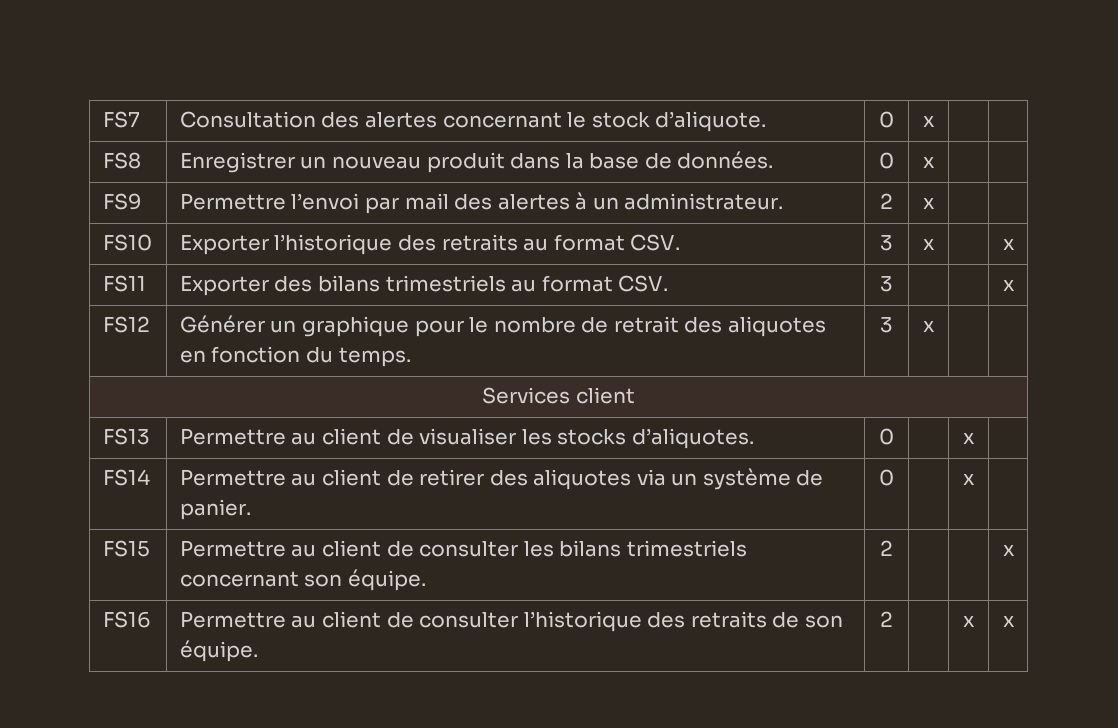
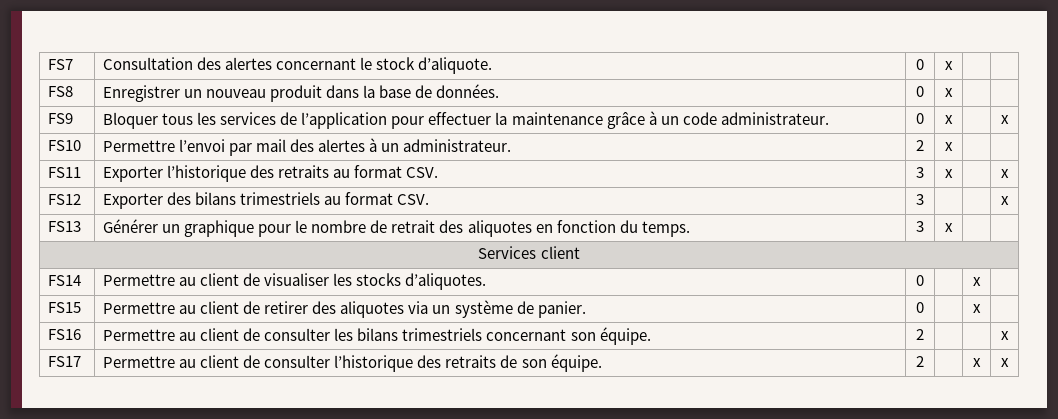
- FS9 | Permettre l’envoi par mail des alertes à un administrateur. | 2 | x | |
+ FS9 | Bloquer tous les services de l’application pour effectuer la maintenance grâce à un code administrateur. | 0 | x | | x
+ FS10 | Permettre l’envoi par mail des alertes à un administrateur. | 2 | x | |
- FS10 | Exporter l’historique des retraits au format CSV. | 3 | x | | x
+ FS11 | Exporter l’historique des retraits au format CSV. | 3 | x | | x
- FS11 | Exporter des bilans trimestriels au format CSV. | 3 | | | x
+ FS12 | Exporter des bilans trimestriels au format CSV. | 3 | | | x
- FS12 | Générer un graphique pour le nombre de retrait des aliquotes en fonction du temps. | 3 | x | |
+ FS13 | Générer un graphique pour le nombre de retrait des aliquotes en fonction du temps. | 3 | x | |
- FS13 | Permettre au client de visualiser les stocks d’aliquotes. | 0 | | x |
+ FS14 | Permettre au client de visualiser les stocks d’aliquotes. | 0 | | x |
- FS14 | Permettre au client de retirer des aliquotes via un système de panier. | 0 | | x |
+ FS15 | Permettre au client de retirer des aliquotes via un système de panier. | 0 | | x |
- FS15 | Permettre au client de consulter les bilans trimestriels concernant son équipe. | 2 | | | x
+ FS16 | Permettre au client de consulter les bilans trimestriels concernant son équipe. | 2 | | | x
- FS16 | Permettre au client de consulter l’historique des retraits de son équipe. | 2 | | x | x
+ FS17 | Permettre au client de consulter l’historique des retraits de son équipe. | 2 | | x | x

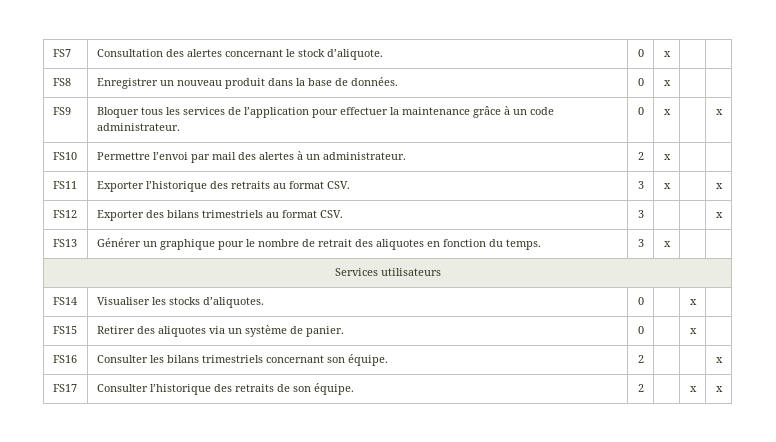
- Services client
+ Services utilisateurs
- FS14 | Permettre au client de visualiser les stocks d’aliquotes. | 0 | | x |
+ FS14 | Visualiser les stocks d’aliquotes. | 0 | | x |
- FS15 | Permettre au client de retirer des aliquotes via un système de panier. | 0 | | x |
+ FS15 | Retirer des aliquotes via un système de panier. | 0 | | x |
- FS16 | Permettre au client de consulter les bilans trimestriels concernant son équipe. | 2 | | | x
+ FS16 | Consulter les bilans trimestriels concernant son équipe. | 2 | | | x
- FS17 | Permettre au client de consulter l’historique des retraits de son équipe. | 2 | | x | x
+ FS17 | Consulter l’historique des retraits de son équipe. | 2 | | x | x

